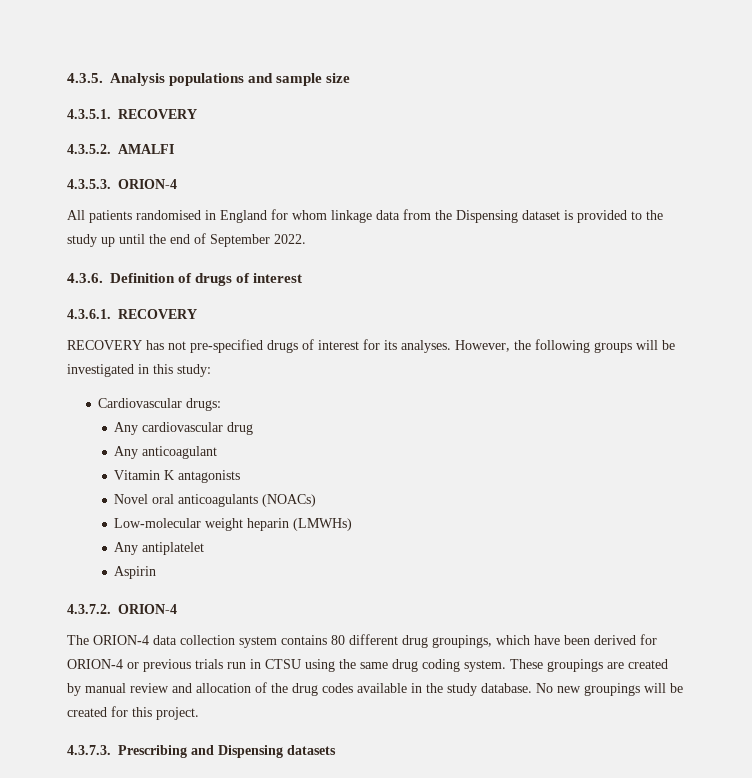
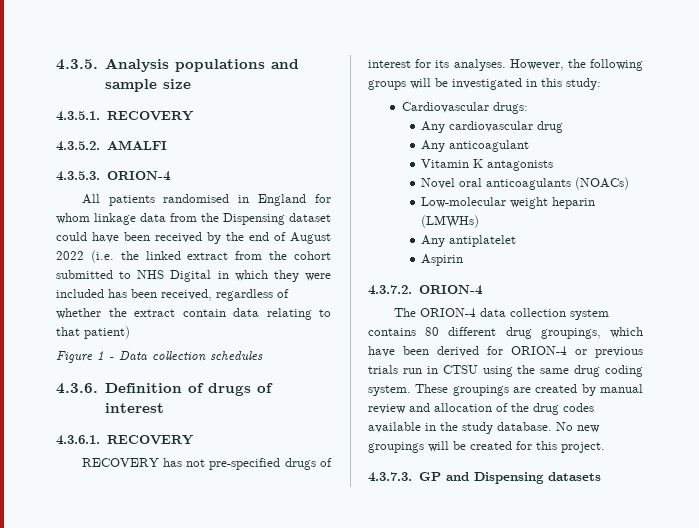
- All patients randomised in England for whom linkage data from the Dispensing dataset is provided to the study up until the end of September 2022.
+ All patients randomised in England for whom linkage data from the Dispensing dataset could have been received by the end of August 2022 (i.e. the linked extract from the cohort submitted to NHS Digital in which they were included has been received, regardless of whether the extract contain data relating to that patient)
+ Figure 1 - Data collection schedules
- 4.3.7.3. Prescribing and Dispensing datasets
+ 4.3.7.3. GP and Dispensing datasets

